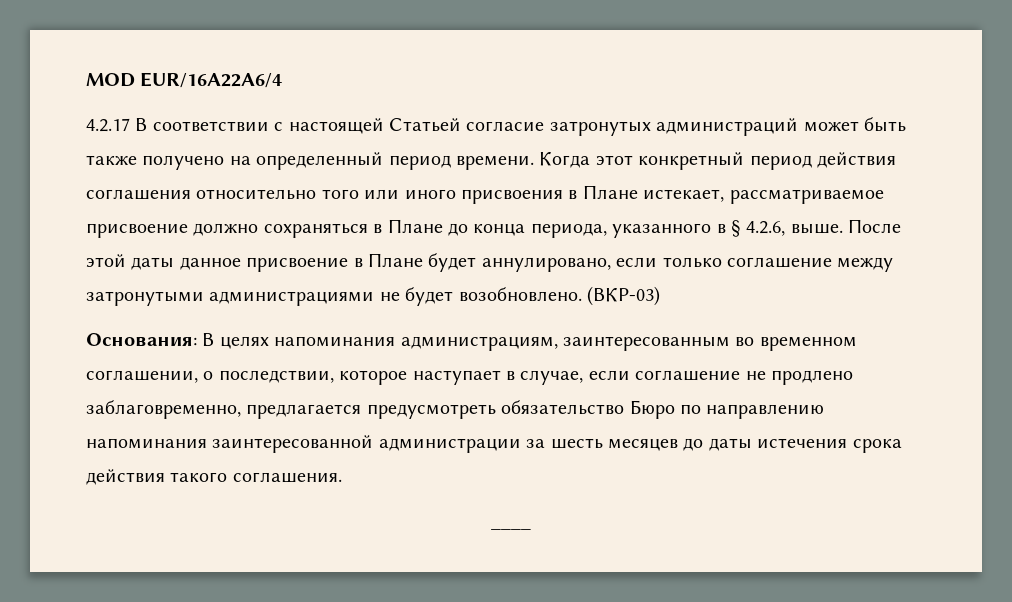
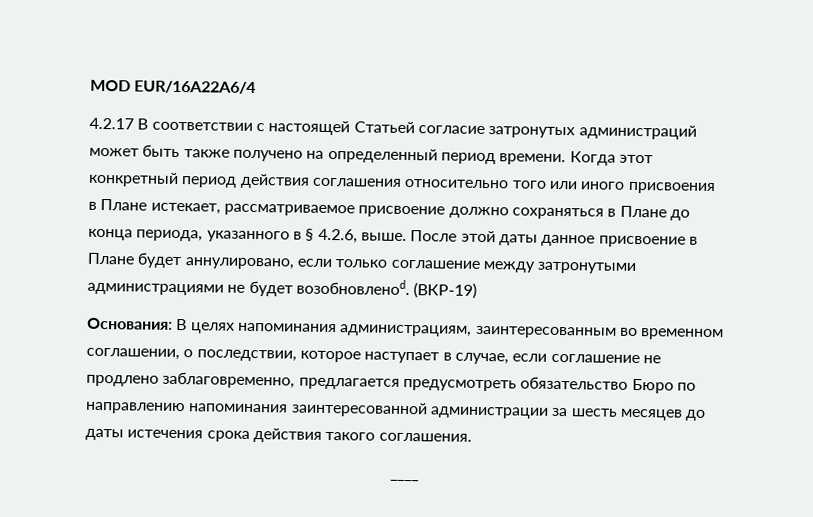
- После этой даты данное присвоение в Плане будет аннулировано, если только соглашение между затронутыми администрациями не будет возобновлено. (ВКР-03)
+ После этой даты данное присвоение в Плане будет аннулировано, если только соглашение между затронутыми администрациями не будет возобновленоd. (ВКР-19)

